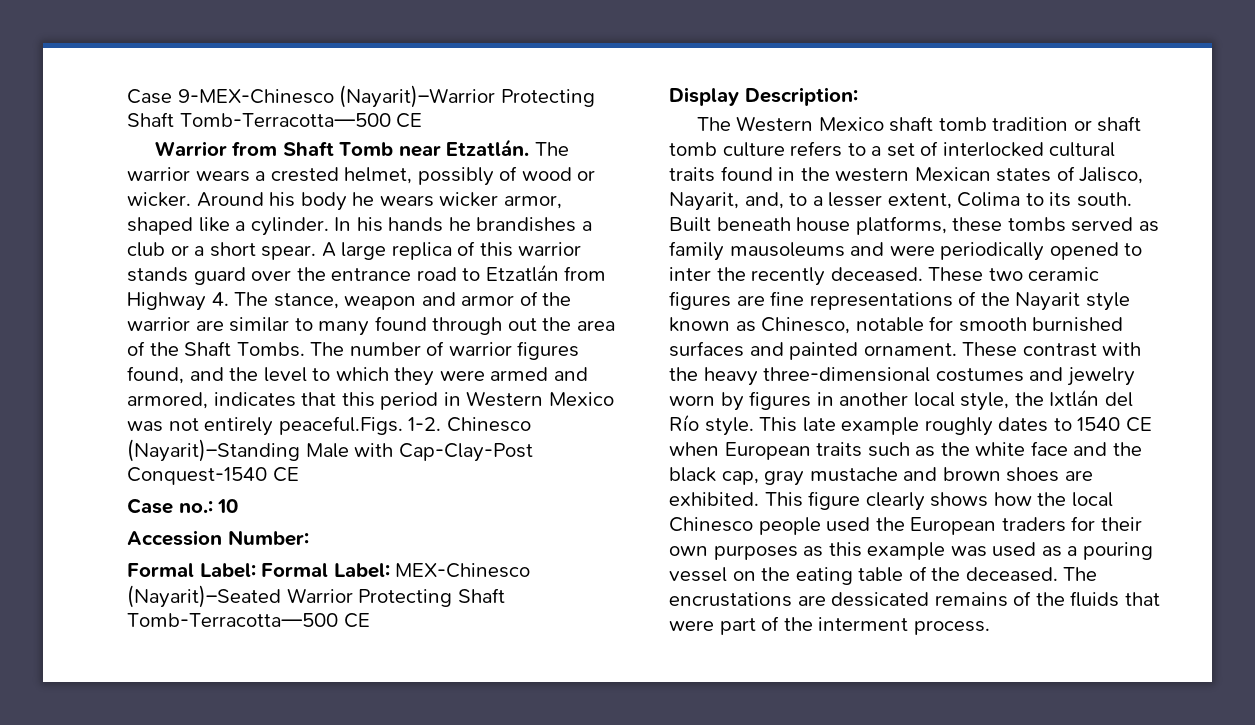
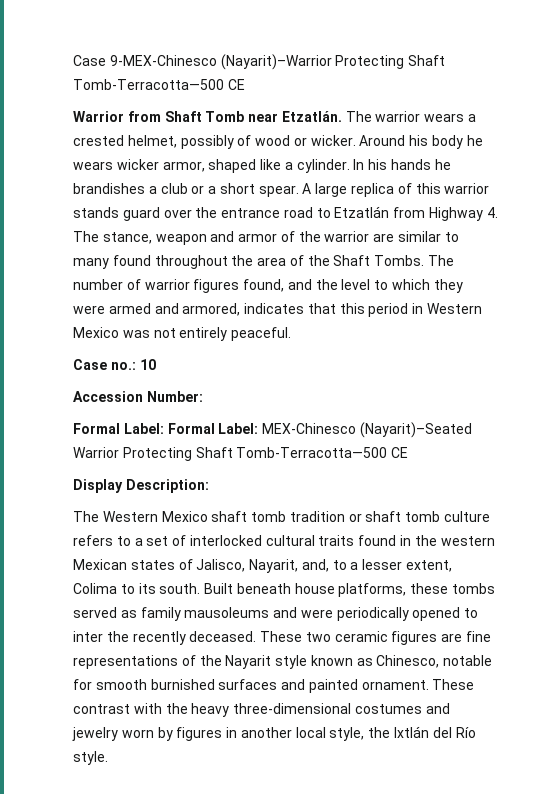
- A large replica of this warrior stands guard over the entrance road to Etzatlán from Highway 4. The stance, weapon and armor of the warrior are similar to many found through out the area of the Shaft Tombs.
+ A large replica of this warrior stands guard over the entrance road to Etzatlán from Highway 4. The stance, weapon and armor of the warrior are similar to many found throughout the area of the Shaft Tombs.
- The number of warrior figures found, and the level to which they were armed and armored, indicates that this period in Western Mexico was not entirely peaceful.Figs. 1-2. Chinesco (Nayarit)–Standing Male with Cap-Clay-Post Conquest-1540 CE
+ The number of warrior figures found, and the level to which they were armed and armored, indicates that this period in Western Mexico was not entirely peaceful.
- This late example roughly dates to 1540 CE when European traits such as the white face and the black cap, gray mustache and brown shoes are exhibited. This figure clearly shows how the local Chinesco people used the European traders for their own purposes as this example was used as a pouring vessel on the eating table of the deceased. The encrustations are dessicated remains of the fluids that were part of the interment process.

